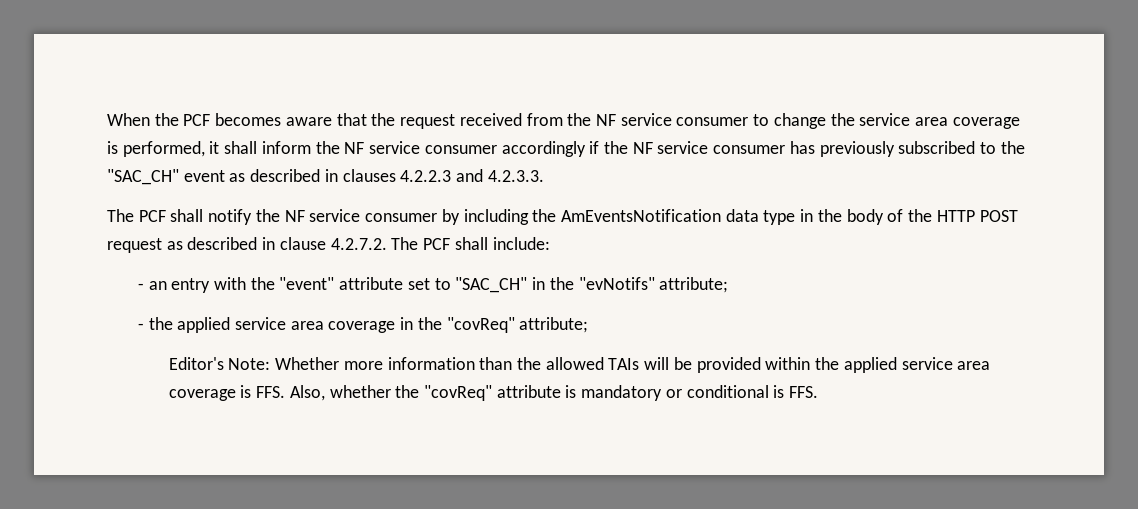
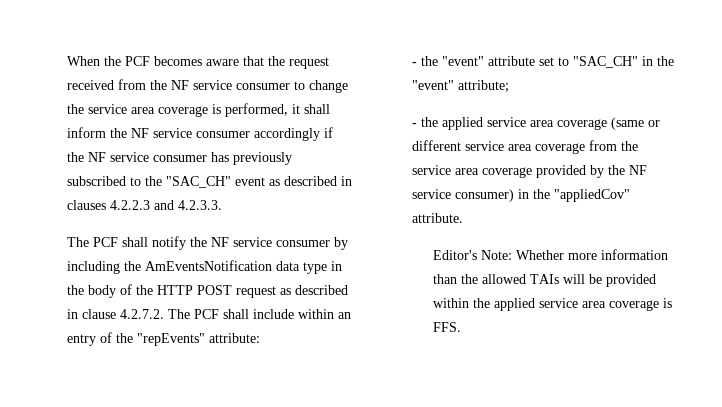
- The PCF shall notify the NF service consumer by including the AmEventsNotification data type in the body of the HTTP POST request as described in clause 4.2.7.2. The PCF shall include:
- - an entry with the "event" attribute set to "SAC_CH" in the "evNotifs" attribute;
+ The PCF shall notify the NF service consumer by including the AmEventsNotification data type in the body of the HTTP POST request as described in clause 4.2.7.2. The PCF shall include within an entry of the "repEvents" attribute:
+ - the "event" attribute set to "SAC_CH" in the "event" attribute;
- - the applied service area coverage in the "covReq" attribute;
+ - the applied service area coverage (same or different service area coverage from the service area coverage provided by the NF service consumer) in the "appliedCov" attribute.
- Editor's Note: Whether more information than the allowed TAIs will be provided within the applied service area coverage is FFS. Also, whether the "covReq" attribute is mandatory or conditional is FFS.
+ Editor's Note: Whether more information than the allowed TAIs will be provided within the applied service area coverage is FFS.

